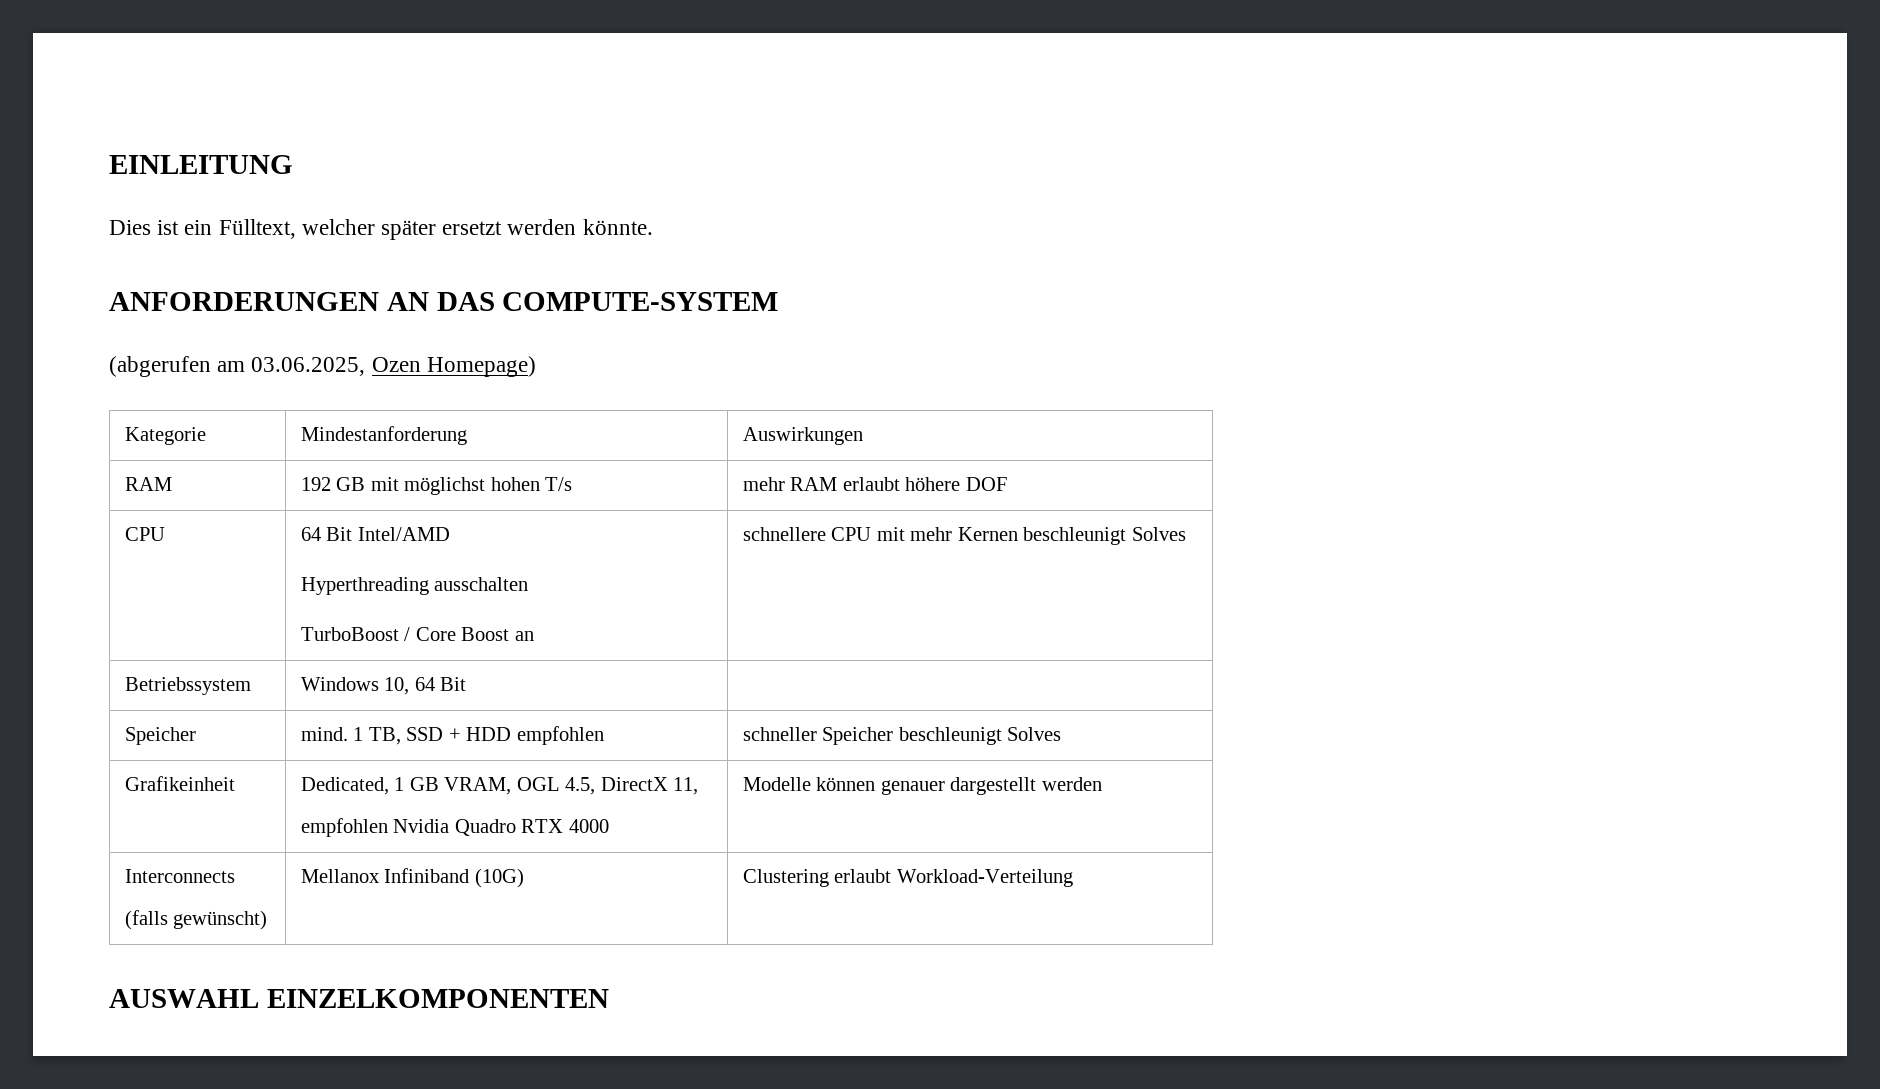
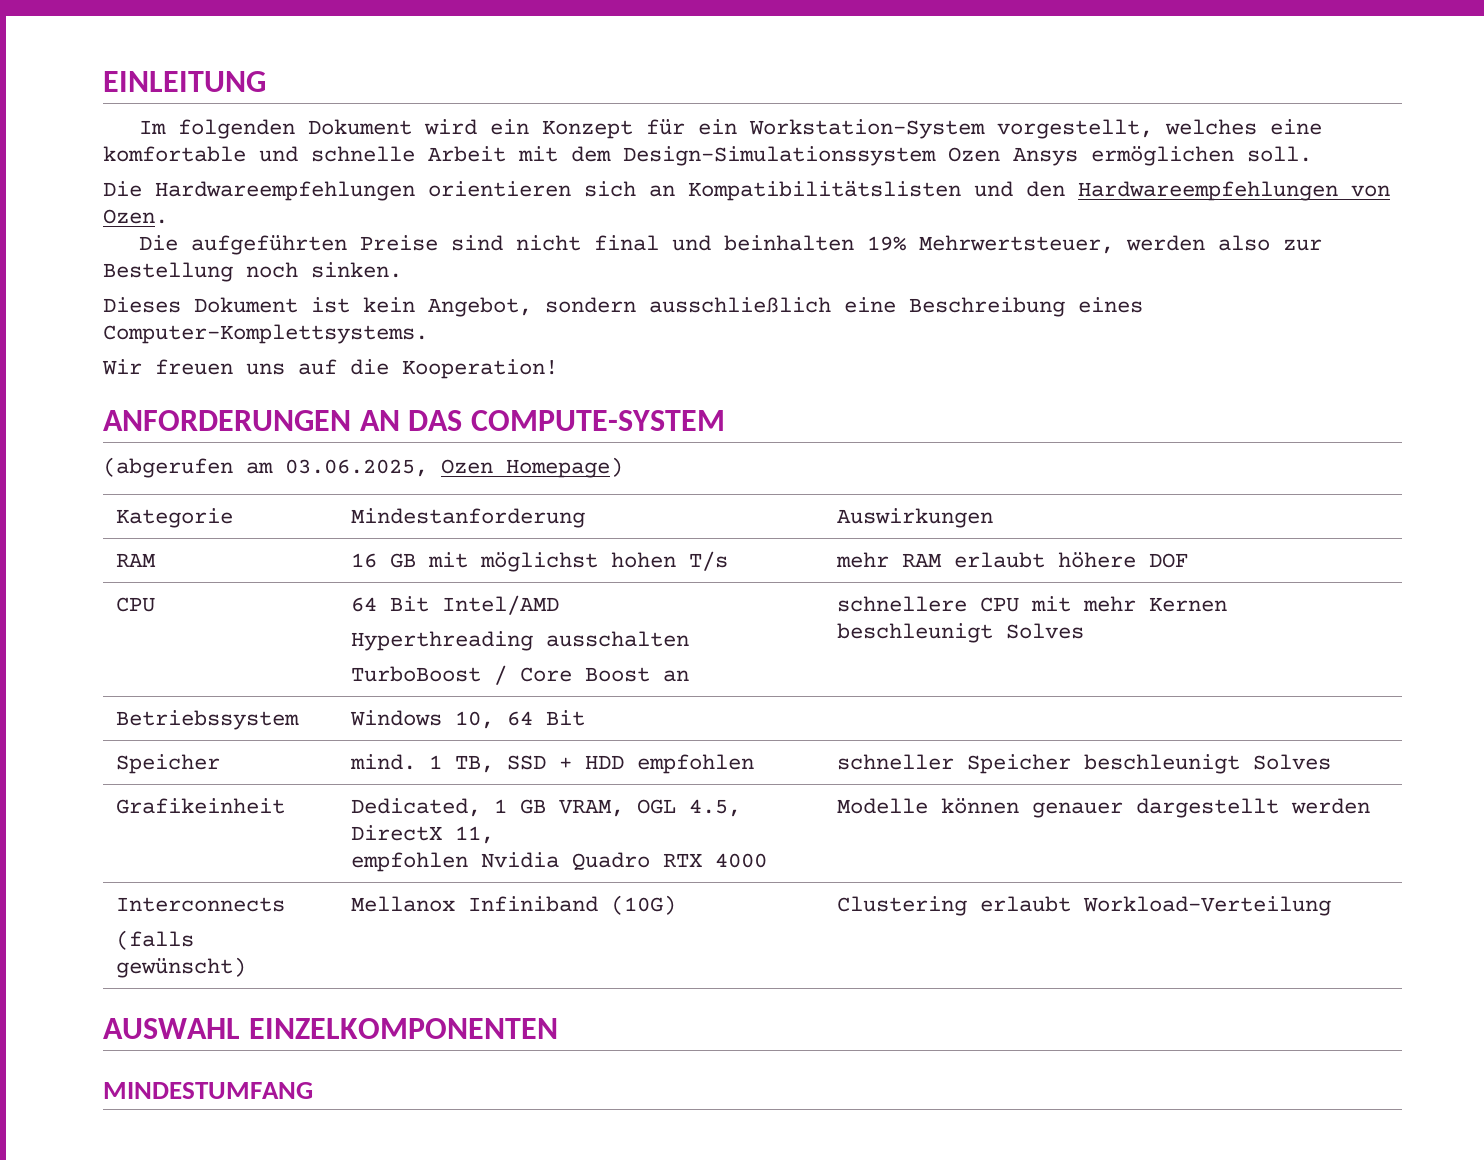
- Dies ist ein Fülltext, welcher später ersetzt werden könnte.
+ Im folgenden Dokument wird ein Konzept für ein Workstation-System vorgestellt, welches eine komfortable und schnelle Arbeit mit dem Design-Simulationssystem Ozen Ansys ermöglichen soll.
+ Die Hardwareempfehlungen orientieren sich an Kompatibilitätslisten und den Hardwareempfehlungen von Ozen.
+ Die aufgeführten Preise sind nicht final und beinhalten 19% Mehrwertsteuer, werden also zur Bestellung noch sinken.
+ Dieses Dokument ist kein Angebot, sondern ausschließlich eine Beschreibung eines Computer-Komplettsystems.
+ Wir freuen uns auf die Kooperation!
- RAM | 192 GB mit möglichst hohen T/s | mehr RAM erlaubt höhere DOF
+ RAM | 16 GB mit möglichst hohen T/s | mehr RAM erlaubt höhere DOF
+ MINDESTUMFANG

